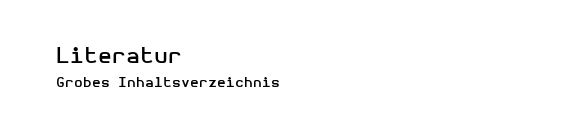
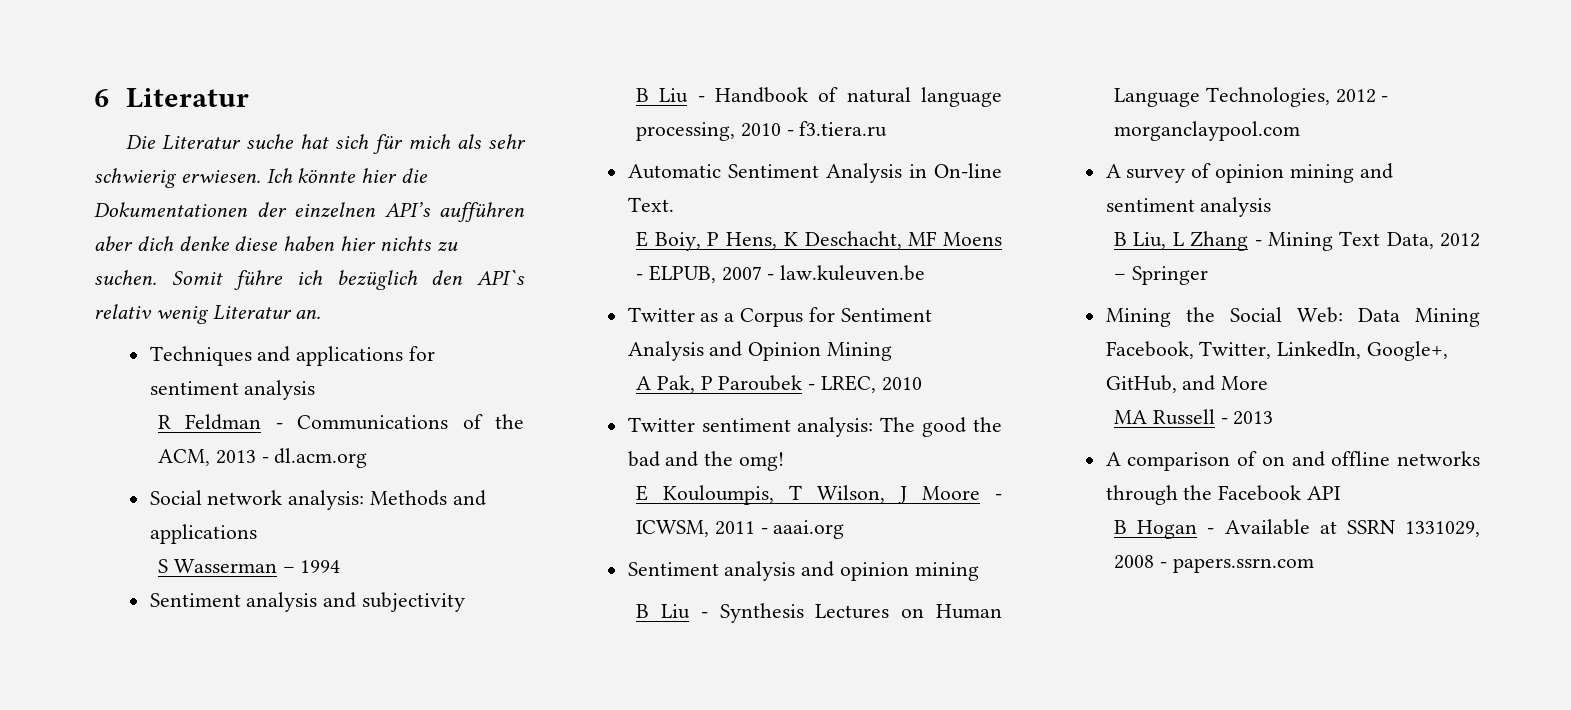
- Literatur
+ 6 Literatur
- Grobes Inhaltsverzeichnis
+ Die Literatur suche hat sich für mich als sehr schwierig erwiesen. Ich könnte hier die Dokumentationen der einzelnen API’s aufführen aber dich denke diese haben hier nichts zu suchen. Somit führe ich bezüglich den API`s relativ wenig Literatur an.
+ Techniques and applications for sentiment analysis
+ R Feldman - Communications of the ACM, 2013 - dl.acm.org
+ Social network analysis: Methods and applications
+ S Wasserman – 1994
+ Sentiment analysis and subjectivity
+ B Liu - Handbook of natural language processing, 2010 - f3.tiera.ru
+ Automatic Sentiment Analysis in On-line Text.
+ E Boiy, P Hens, K Deschacht, MF Moens - ELPUB, 2007 - law.kuleuven.be
+ Twitter as a Corpus for Sentiment Analysis and Opinion Mining
+ A Pak, P Paroubek - LREC, 2010
+ Twitter sentiment analysis: The good the bad and the omg!
+ E Kouloumpis, T Wilson, J Moore - ICWSM, 2011 - aaai.org
+ Sentiment analysis and opinion mining
+ B Liu - Synthesis Lectures on Human Language Technologies, 2012 - morganclaypool.com
+ A survey of opinion mining and sentiment analysis
+ B Liu, L Zhang - Mining Text Data, 2012 – Springer
+ Mining the Social Web: Data Mining Facebook, Twitter, LinkedIn, Google+, GitHub, and More
+ MA Russell - 2013
+ A comparison of on and offline networks through the Facebook API
+ B Hogan - Available at SSRN 1331029, 2008 - papers.ssrn.com

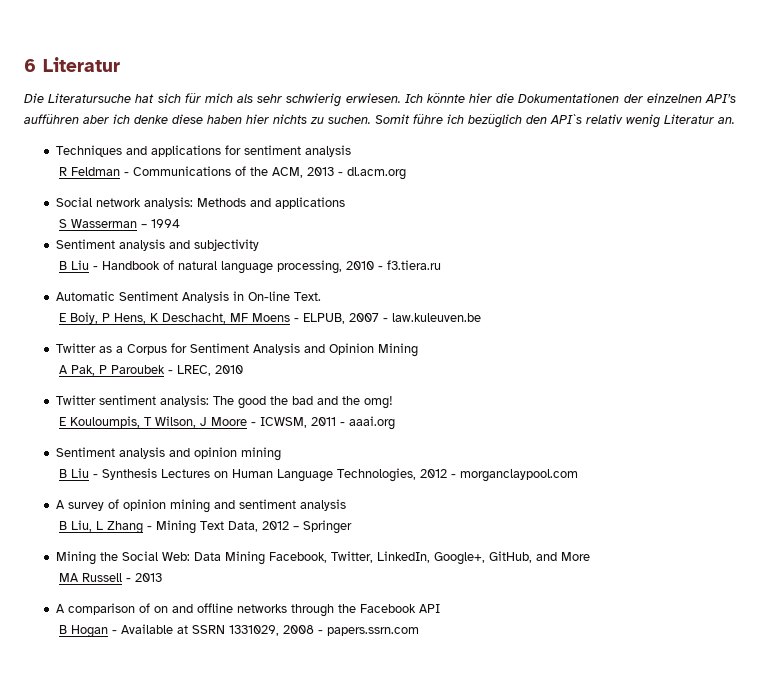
- Die Literatur suche hat sich für mich als sehr schwierig erwiesen.
+ Die Literatursuche hat sich für mich als sehr schwierig erwiesen.
- Ich könnte hier die Dokumentationen der einzelnen API’s aufführen aber dich denke diese haben hier nichts zu suchen.
+ Ich könnte hier die Dokumentationen der einzelnen API’s aufführen aber ich denke diese haben hier nichts zu suchen.

